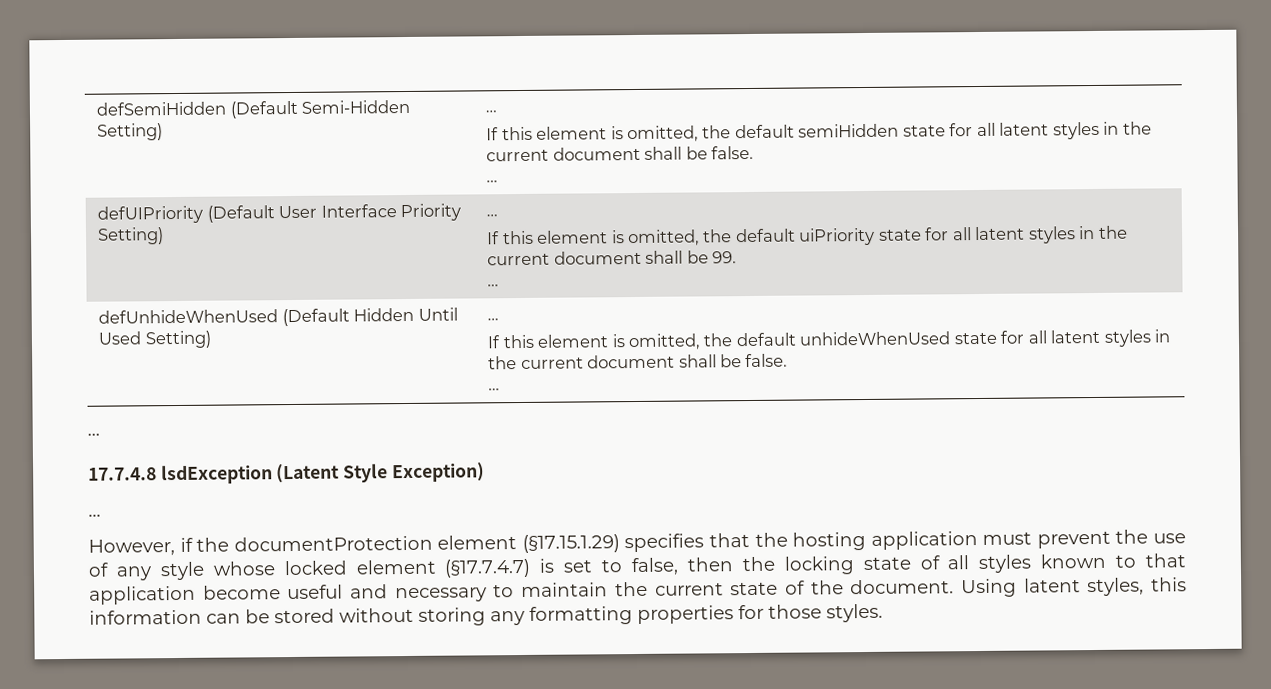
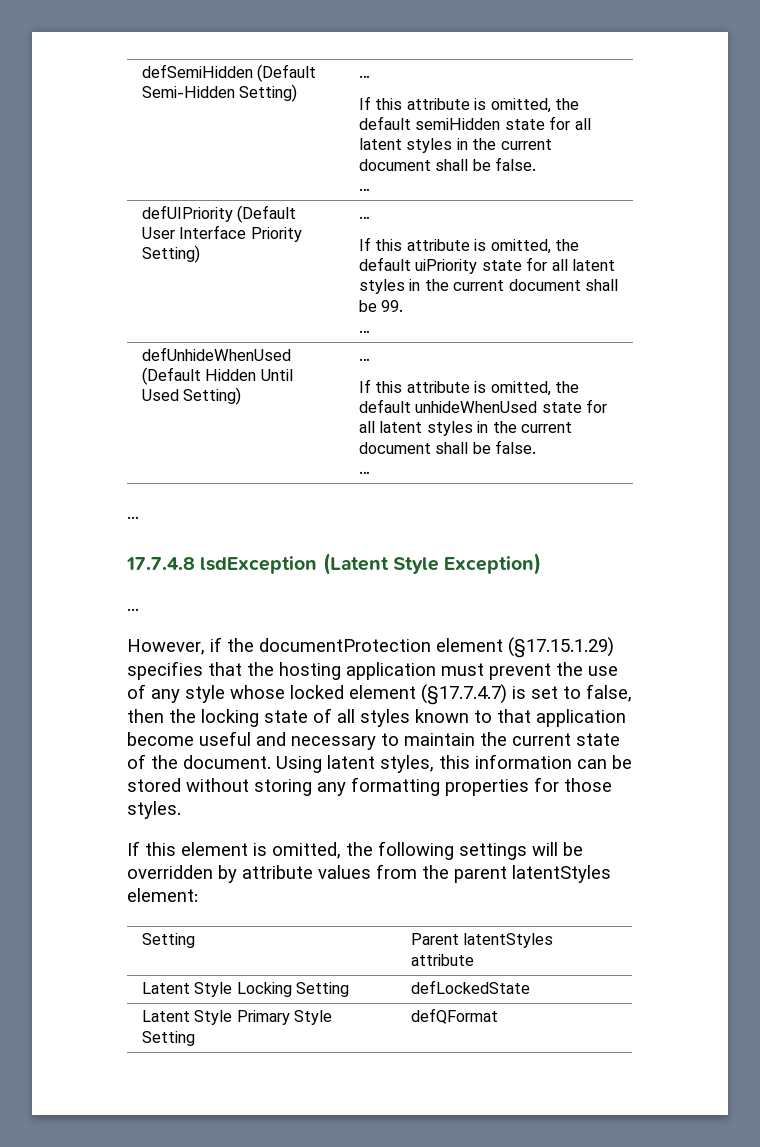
  defSemiHidden (Default Semi-Hidden Setting) | …
- If this element is omitted, the default semiHidden state for all latent styles in the current document shall be false.
+ If this attribute is omitted, the default semiHidden state for all latent styles in the current document shall be false.
  defUIPriority (Default User Interface Priority Setting) | …
- If this element is omitted, the default uiPriority state for all latent styles in the current document shall be 99.
+ If this attribute is omitted, the default uiPriority state for all latent styles in the current document shall be 99.
  defUnhideWhenUsed (Default Hidden Until Used Setting) | …
- If this element is omitted, the default unhideWhenUsed state for all latent styles in the current document shall be false.
+ If this attribute is omitted, the default unhideWhenUsed state for all latent styles in the current document shall be false.
+ If this element is omitted, the following settings will be overridden by attribute values from the parent latentStyles element:
+ Setting | Parent latentStyles attribute
+ Latent Style Locking Setting | defLockedState
+ Latent Style Primary Style Setting | defQFormat

